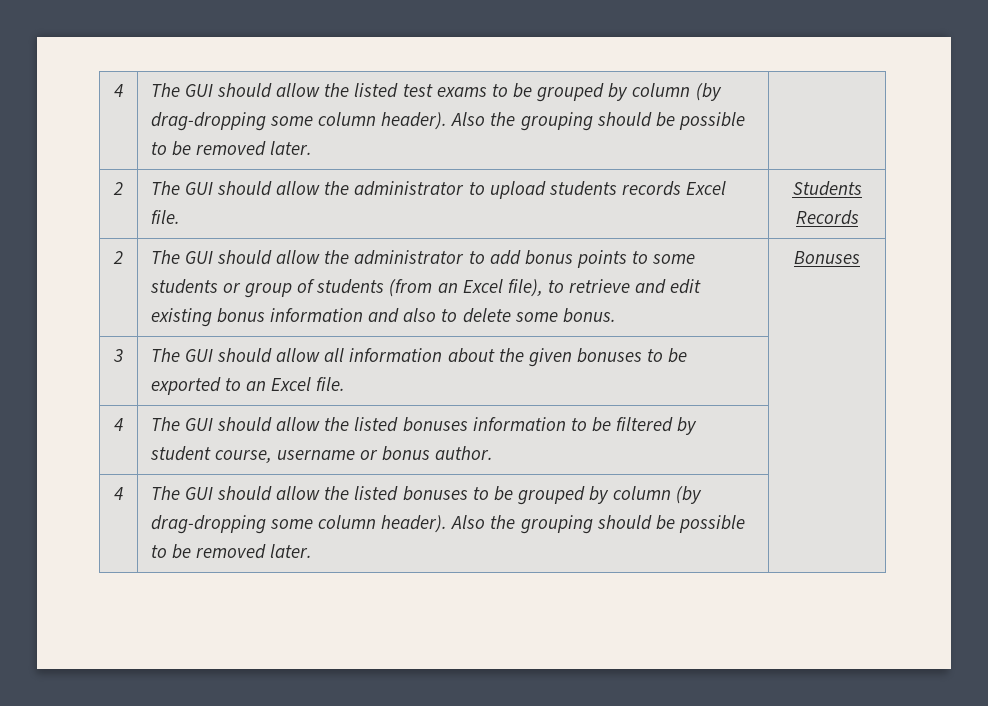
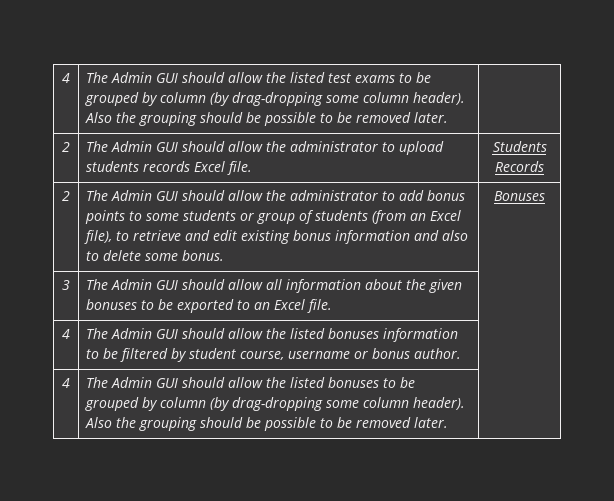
- 4 | The GUI should allow the listed test exams to be grouped by column (by drag-dropping some column header). Also the grouping should be possible to be removed later. |
+ 4 | The Admin GUI should allow the listed test exams to be grouped by column (by drag-dropping some column header). Also the grouping should be possible to be removed later. |
- 2 | The GUI should allow the administrator to upload students records Excel file. | Students Records
+ 2 | The Admin GUI should allow the administrator to upload students records Excel file. | Students Records
- 2 | The GUI should allow the administrator to add bonus points to some students or group of students (from an Excel file), to retrieve and edit existing bonus information and also to delete some bonus. | Bonuses
+ 2 | The Admin GUI should allow the administrator to add bonus points to some students or group of students (from an Excel file), to retrieve and edit existing bonus information and also to delete some bonus. | Bonuses
- 3 | The GUI should allow all information about the given bonuses to be exported to an Excel file. |
+ 3 | The Admin GUI should allow all information about the given bonuses to be exported to an Excel file. |
- 4 | The GUI should allow the listed bonuses information to be filtered by student course, username or bonus author. |
+ 4 | The Admin GUI should allow the listed bonuses information to be filtered by student course, username or bonus author. |
- 4 | The GUI should allow the listed bonuses to be grouped by column (by drag-dropping some column header). Also the grouping should be possible to be removed later. |
+ 4 | The Admin GUI should allow the listed bonuses to be grouped by column (by drag-dropping some column header). Also the grouping should be possible to be removed later. |

